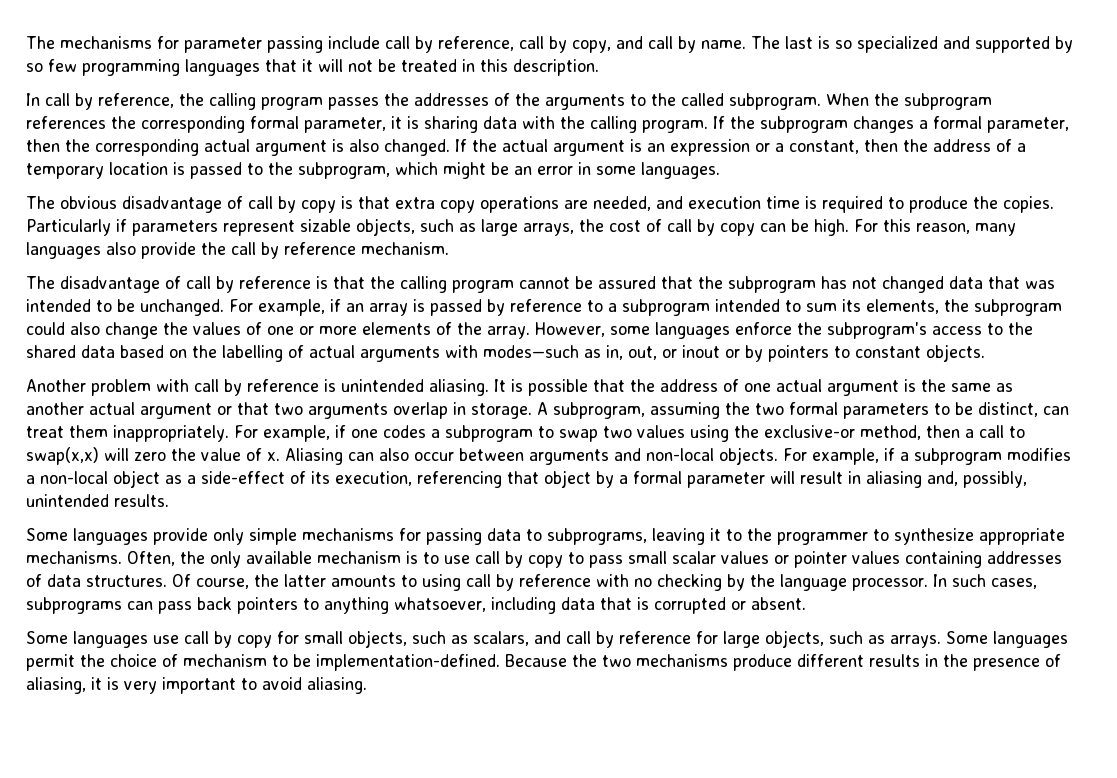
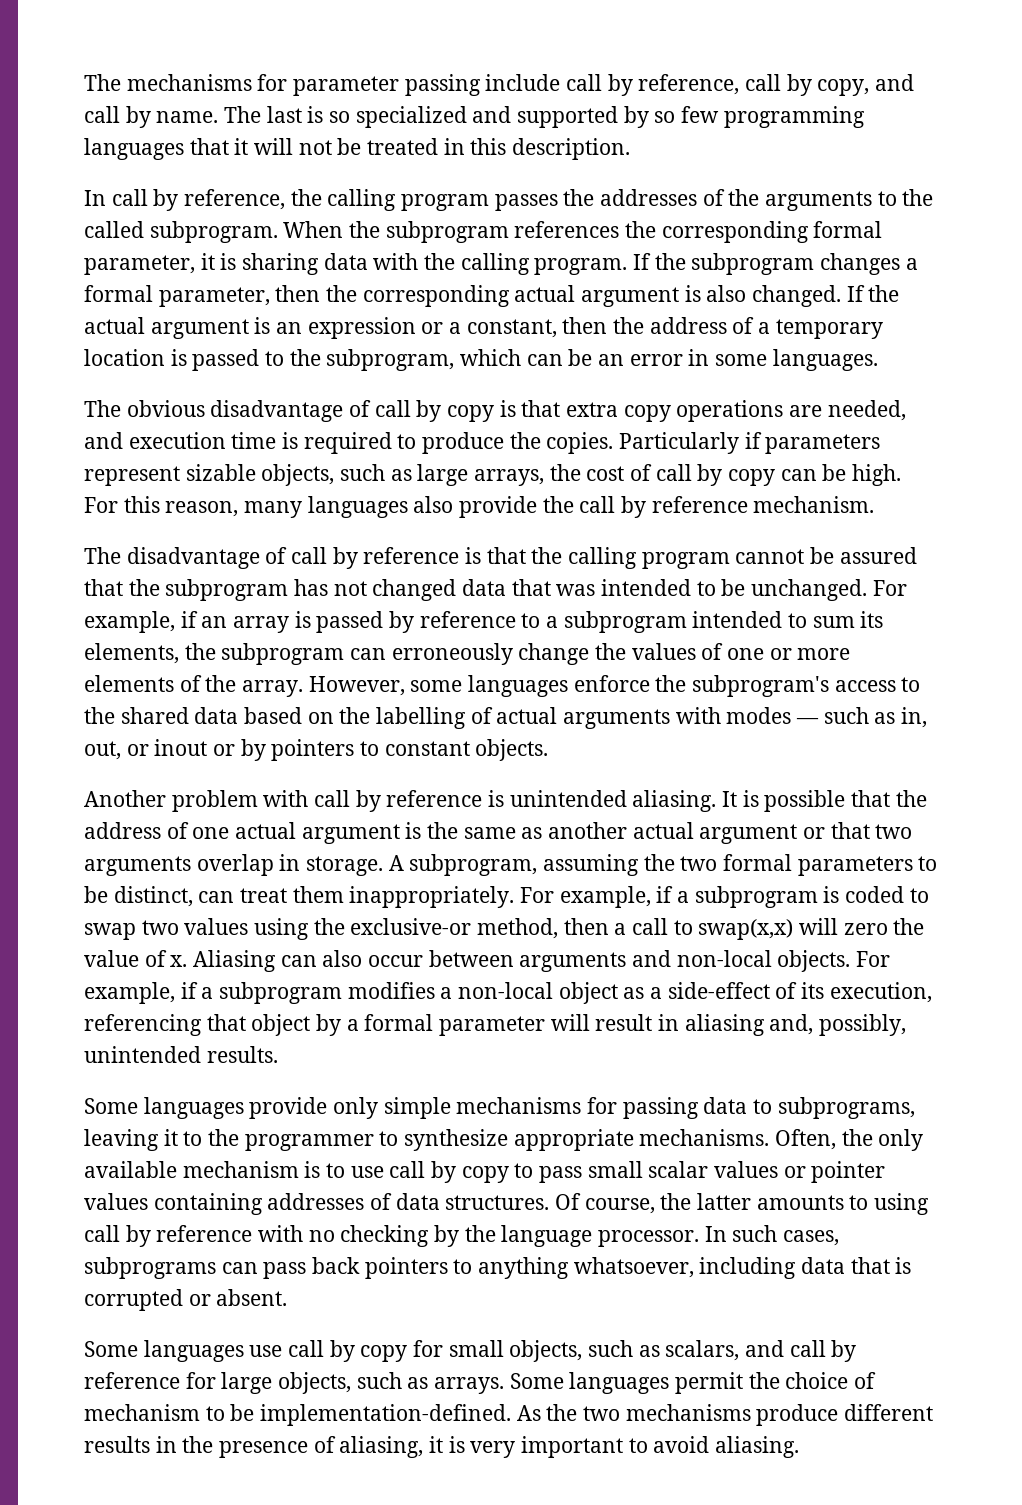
- If the actual argument is an expression or a constant, then the address of a temporary location is passed to the subprogram, which might be an error in some languages.
+ If the actual argument is an expression or a constant, then the address of a temporary location is passed to the subprogram, which can be an error in some languages.
- For example, if an array is passed by reference to a subprogram intended to sum its elements, the subprogram could also change the values of one or more elements of the array.
+ For example, if an array is passed by reference to a subprogram intended to sum its elements, the subprogram can erroneously change the values of one or more elements of the array.
- However, some languages enforce the subprogram's access to the shared data based on the labelling of actual arguments with modes—such as in, out, or inout or by pointers to constant objects.
+ However, some languages enforce the subprogram's access to the shared data based on the labelling of actual arguments with modes — such as in, out, or inout or by pointers to constant objects.
- For example, if one codes a subprogram to swap two values using the exclusive-or method, then a call to swap(x,x) will zero the value of x.
+ For example, if a subprogram is coded to swap two values using the exclusive-or method, then a call to swap(x,x) will zero the value of x.
- Because the two mechanisms produce different results in the presence of aliasing, it is very important to avoid aliasing.
+ As the two mechanisms produce different results in the presence of aliasing, it is very important to avoid aliasing.

